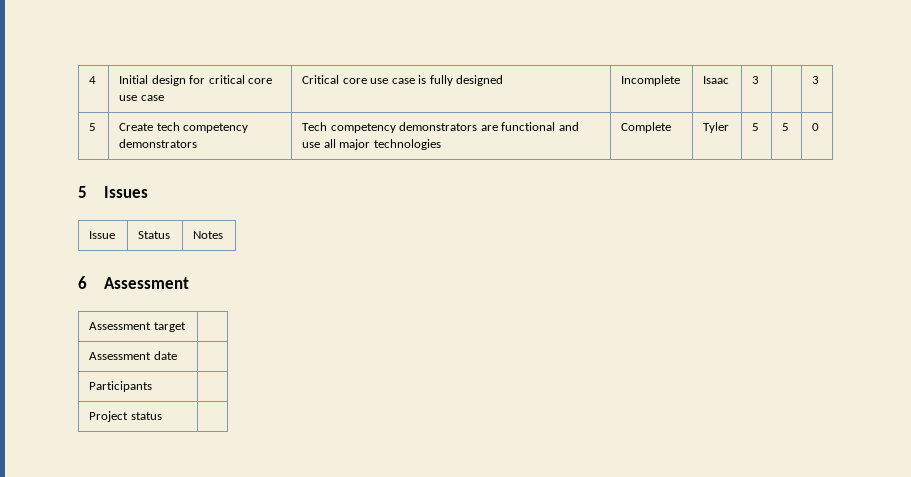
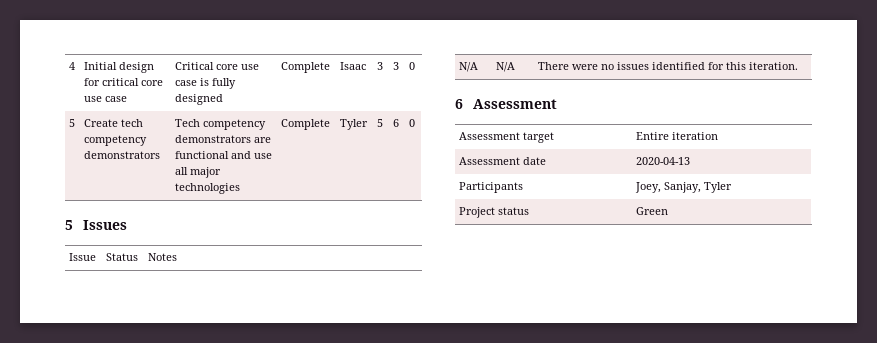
- 4 | Initial design for critical core use case | Critical core use case is fully designed | Incomplete | Isaac | 3 | | 3
+ 4 | Initial design for critical core use case | Critical core use case is fully designed | Complete | Isaac | 3 | 3 | 0
- 5 | Create tech competency demonstrators | Tech competency demonstrators are functional and use all major technologies | Complete | Tyler | 5 | 5 | 0
+ 5 | Create tech competency demonstrators | Tech competency demonstrators are functional and use all major technologies | Complete | Tyler | 5 | 6 | 0
+ N/A | N/A | There were no issues identified for this iteration.
- Assessment target |
+ Assessment target | Entire iteration
- Assessment date |
+ Assessment date | 2020-04-13
- Participants |
+ Participants | Joey, Sanjay, Tyler
- Project status |
+ Project status | Green

